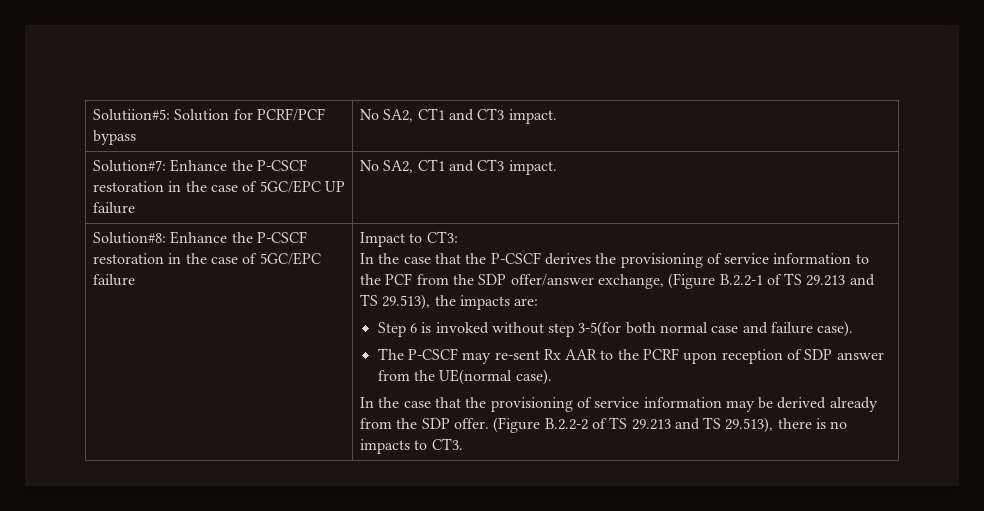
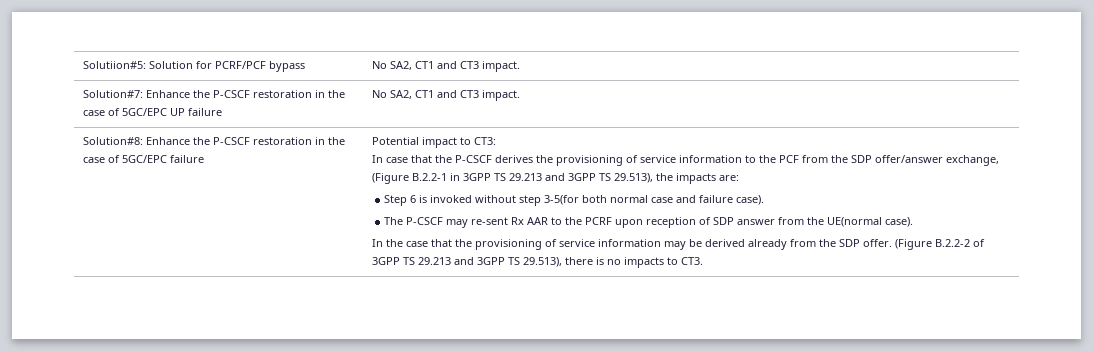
- Impact to CT3:
+ Potential impact to CT3:
- In the case that the P-CSCF derives the provisioning of service information to the PCF from the SDP offer/answer exchange, (Figure B.2.2-1 of TS 29.213 and TS 29.513), the impacts are:
+ In case that the P-CSCF derives the provisioning of service information to the PCF from the SDP offer/answer exchange, (Figure B.2.2-1 in 3GPP TS 29.213 and 3GPP TS 29.513), the impacts are:
- (Figure B.2.2-2 of TS 29.213 and TS 29.513), there is no impacts to CT3.
+ (Figure B.2.2-2 of 3GPP TS 29.213 and 3GPP TS 29.513), there is no impacts to CT3.

